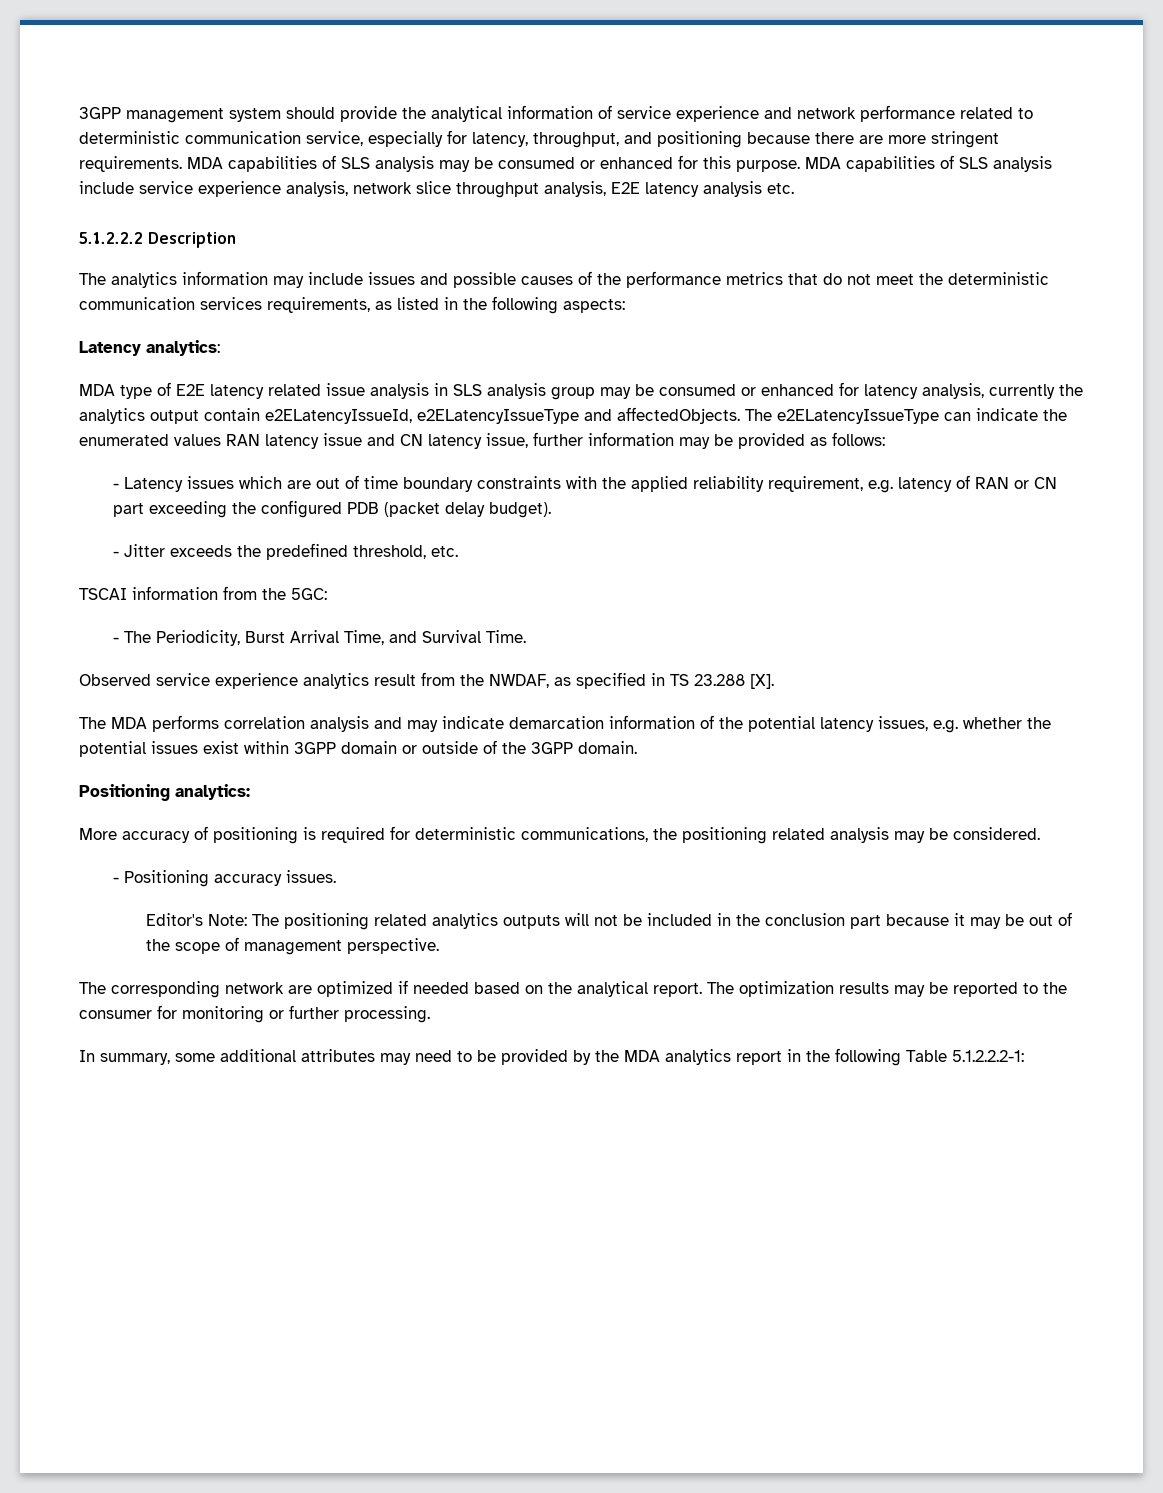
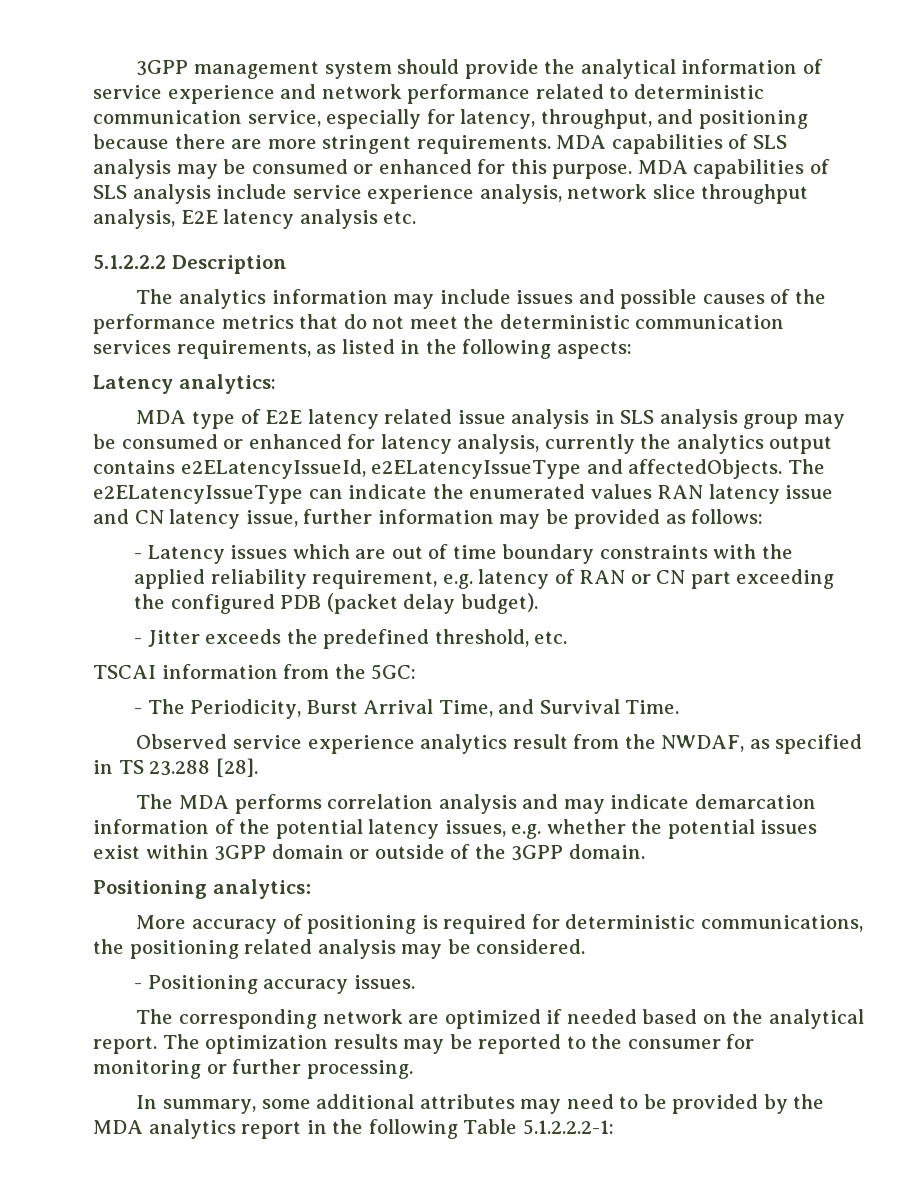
- MDA type of E2E latency related issue analysis in SLS analysis group may be consumed or enhanced for latency analysis, currently the analytics output contain e2ELatencyIssueId, e2ELatencyIssueType and affectedObjects.
+ MDA type of E2E latency related issue analysis in SLS analysis group may be consumed or enhanced for latency analysis, currently the analytics output contains e2ELatencyIssueId, e2ELatencyIssueType and affectedObjects.
- Observed service experience analytics result from the NWDAF, as specified in TS 23.288 [X].
+ Observed service experience analytics result from the NWDAF, as specified in TS 23.288 [28].
- Editor's Note: The positioning related analytics outputs will not be included in the conclusion part because it may be out of the scope of management perspective.

